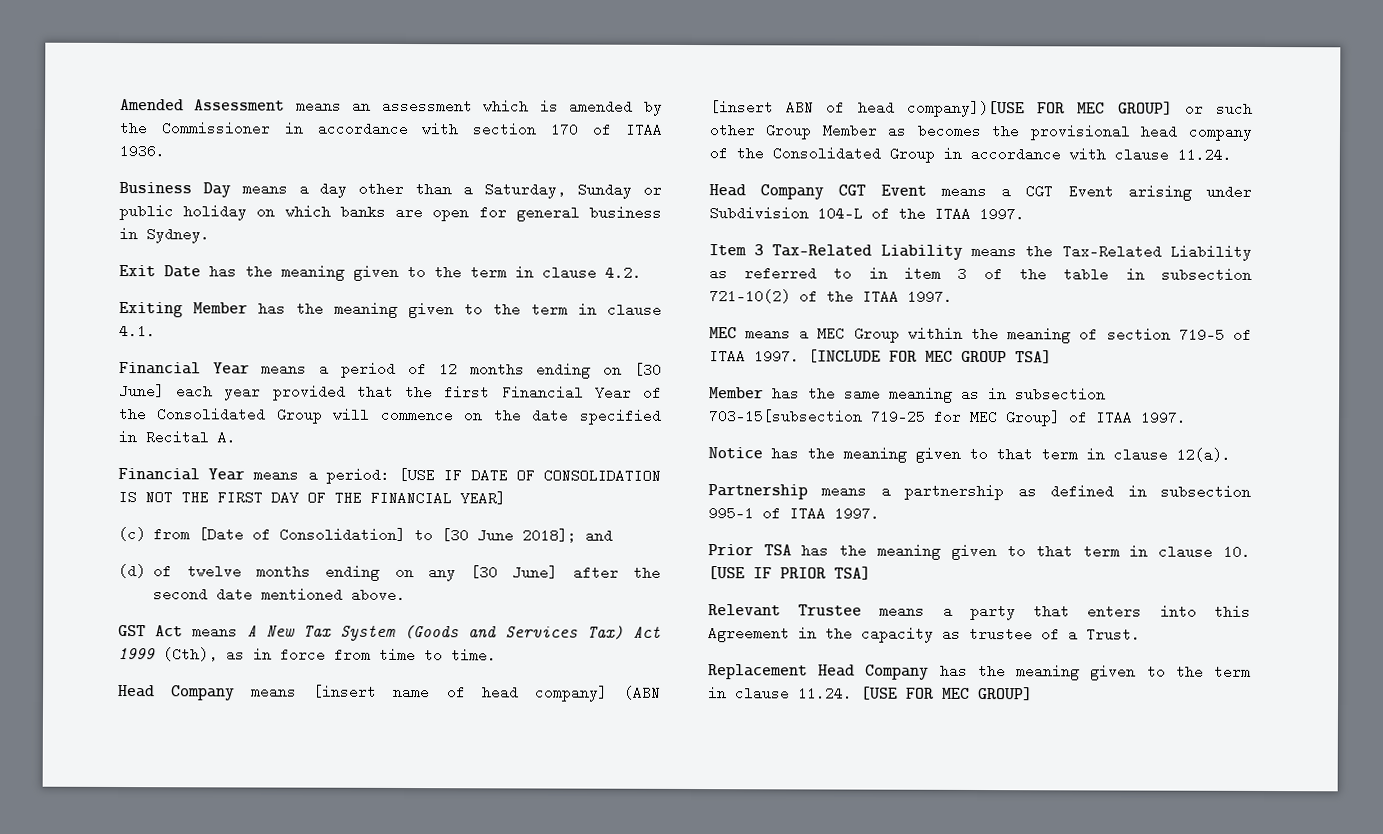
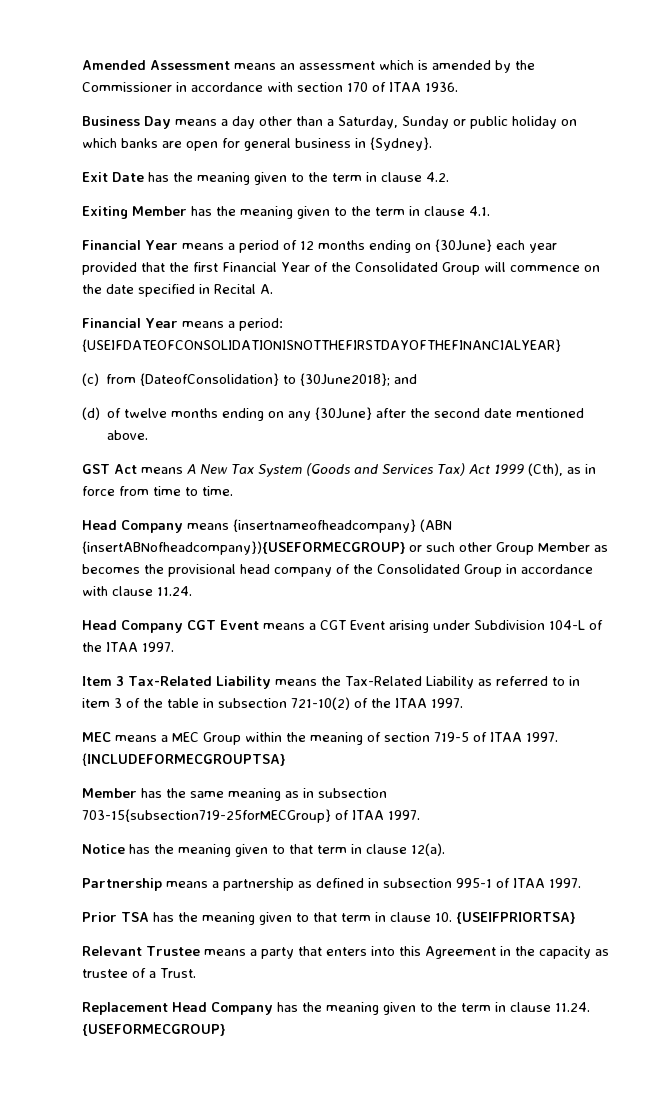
- Business Day means a day other than a Saturday, Sunday or public holiday on which banks are open for general business in Sydney.
+ Business Day means a day other than a Saturday, Sunday or public holiday on which banks are open for general business in {Sydney}.
- Financial Year means a period of 12 months ending on [30 June] each year provided that the first Financial Year of the Consolidated Group will commence on the date specified in Recital A.
+ Financial Year means a period of 12 months ending on {30June} each year provided that the first Financial Year of the Consolidated Group will commence on the date specified in Recital A.
- Financial Year means a period: [USE IF DATE OF CONSOLIDATION IS NOT THE FIRST DAY OF THE FINANCIAL YEAR]
- (c) from [Date of Consolidation] to [30 June 2018]; and
+ Financial Year means a period: {USEIFDATEOFCONSOLIDATIONISNOTTHEFIRSTDAYOFTHEFINANCIALYEAR}
+ (c) from {DateofConsolidation} to {30June2018}; and
- (d) of twelve months ending on any [30 June] after the second date mentioned above.
+ (d) of twelve months ending on any {30June} after the second date mentioned above.
- Head Company means [insert name of head company] (ABN [insert ABN of head company])[USE FOR MEC GROUP] or such other Group Member as becomes the provisional head company of the Consolidated Group in accordance with clause 11.24.
+ Head Company means {insertnameofheadcompany} (ABN {insertABNofheadcompany}){USEFORMECGROUP} or such other Group Member as becomes the provisional head company of the Consolidated Group in accordance with clause 11.24.
- [INCLUDE FOR MEC GROUP TSA]
+ {INCLUDEFORMECGROUPTSA}
- Member has the same meaning as in subsection 703-15[subsection 719-25 for MEC Group] of ITAA 1997.
+ Member has the same meaning as in subsection 703-15{subsection719-25forMECGroup} of ITAA 1997.
- Prior TSA has the meaning given to that term in clause 10. [USE IF PRIOR TSA]
+ Prior TSA has the meaning given to that term in clause 10. {USEIFPRIORTSA}
- Replacement Head Company has the meaning given to the term in clause 11.24. [USE FOR MEC GROUP]
+ Replacement Head Company has the meaning given to the term in clause 11.24. {USEFORMECGROUP}

